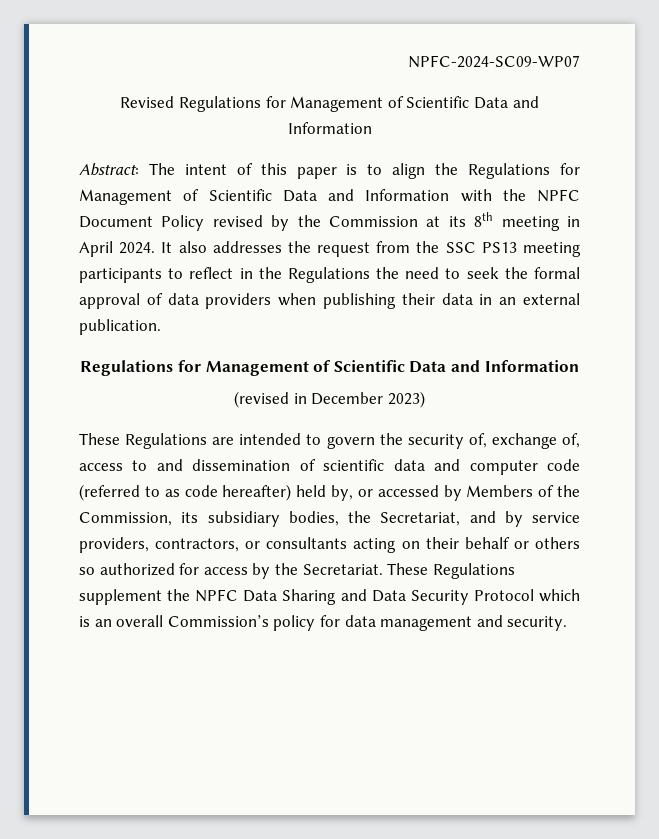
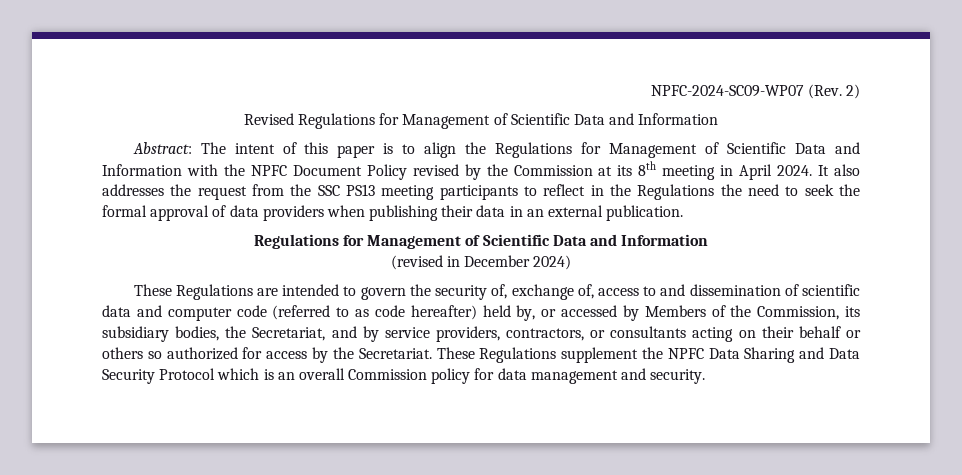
- NPFC-2024-SC09-WP07
+ NPFC-2024-SC09-WP07 (Rev. 2)
- (revised in December 2023)
+ (revised in December 2024)
- These Regulations supplement the NPFC Data Sharing and Data Security Protocol which is an overall Commission’s policy for data management and security.
+ These Regulations supplement the NPFC Data Sharing and Data Security Protocol which is an overall Commission policy for data management and security.

